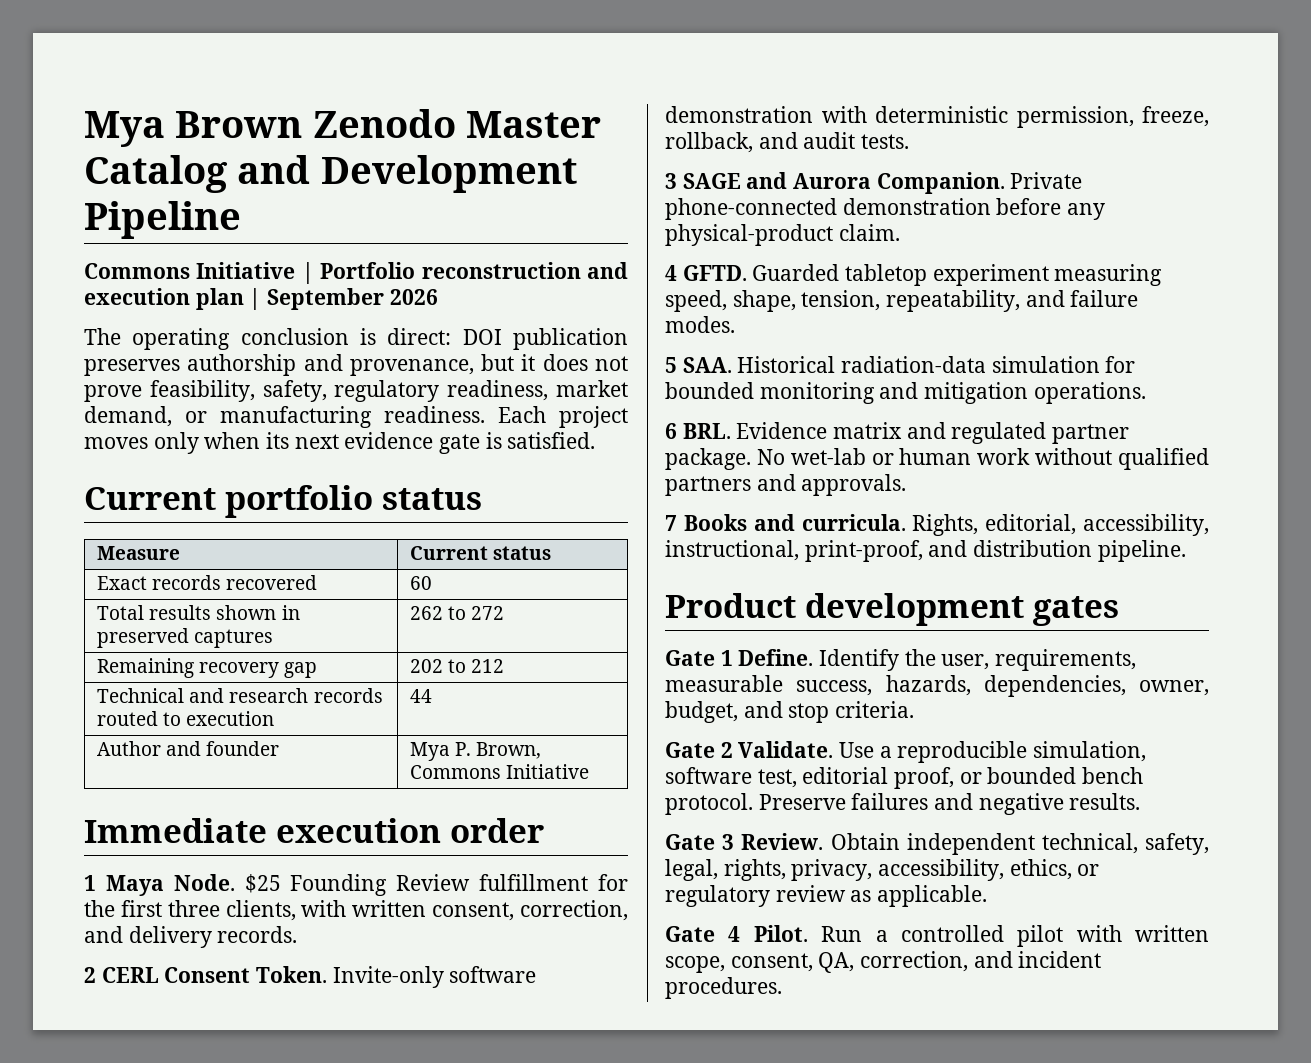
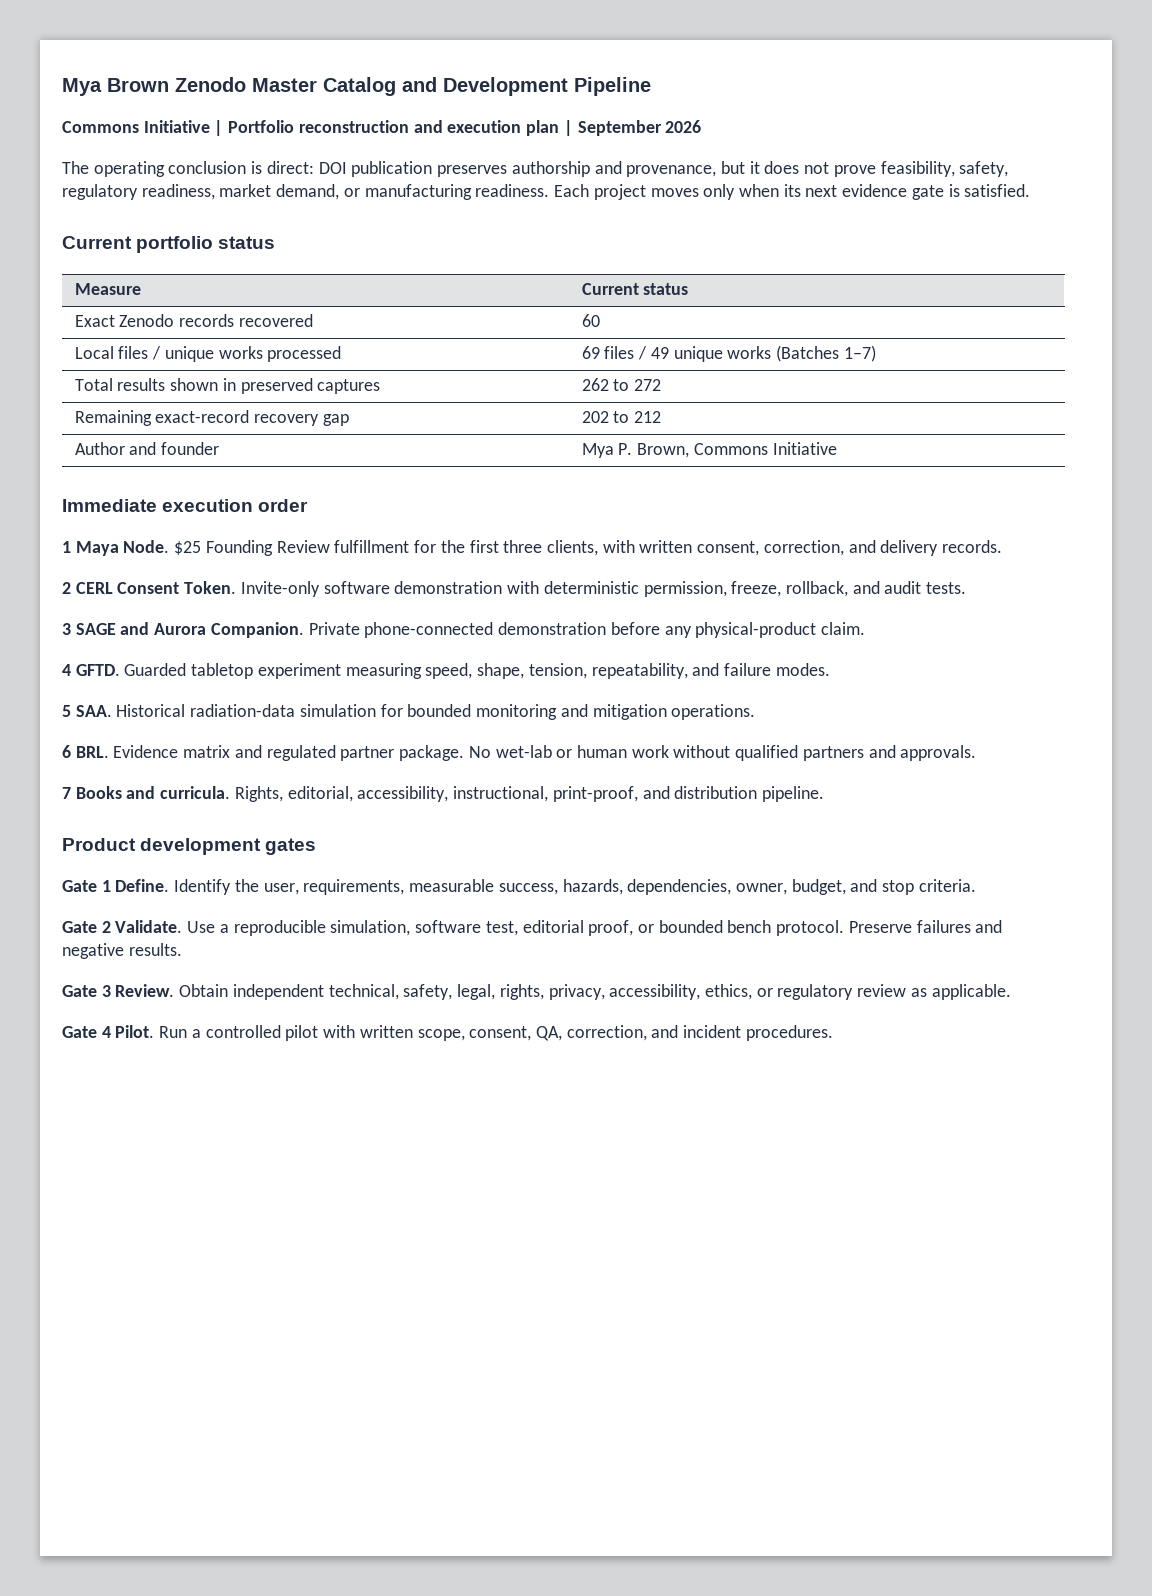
- Exact records recovered | 60
+ Exact Zenodo records recovered | 60
+ Local files / unique works processed | 69 files / 49 unique works (Batches 1–7)
- Remaining recovery gap | 202 to 212
+ Remaining exact-record recovery gap | 202 to 212
- Technical and research records routed to execution | 44

